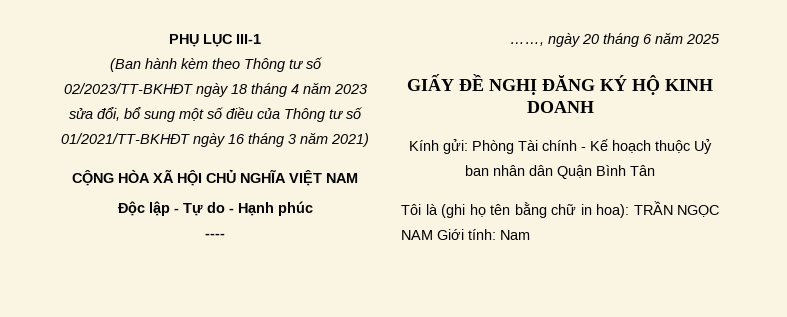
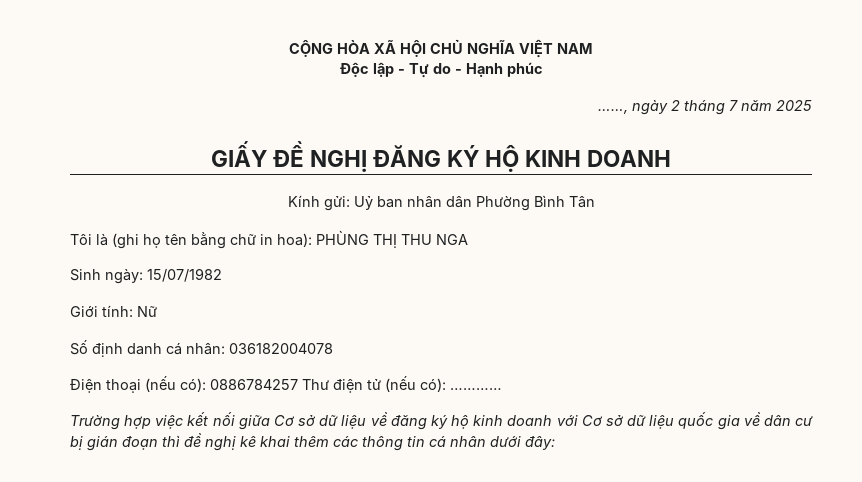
- PHỤ LỤC III-1
- (Ban hành kèm theo Thông tư số 02/2023/TT-BKHĐT ngày 18 tháng 4 năm 2023 sửa đổi, bổ sung một số điều của Thông tư số 01/2021/TT-BKHĐT ngày 16 tháng 3 năm 2021)
- ----
- ……, ngày 20 tháng 6 năm 2025
+ ……, ngày 2 tháng 7 năm 2025
- Kính gửi: Phòng Tài chính - Kế hoạch thuộc Uỷ ban nhân dân Quận Bình Tân
+ Kính gửi: Uỷ ban nhân dân Phường Bình Tân
- Tôi là (ghi họ tên bằng chữ in hoa): TRẦN NGỌC NAM Giới tính: Nam
+ Tôi là (ghi họ tên bằng chữ in hoa): PHÙNG THỊ THU NGA
+ Sinh ngày: 15/07/1982
+ Giới tính: Nữ
+ Số định danh cá nhân: 036182004078
+ Điện thoại (nếu có): 0886784257 Thư điện tử (nếu có): …………
+ Trường hợp việc kết nối giữa Cơ sở dữ liệu về đăng ký hộ kinh doanh với Cơ sở dữ liệu quốc gia về dân cư bị gián đoạn thì đề nghị kê khai thêm các thông tin cá nhân dưới đây:

